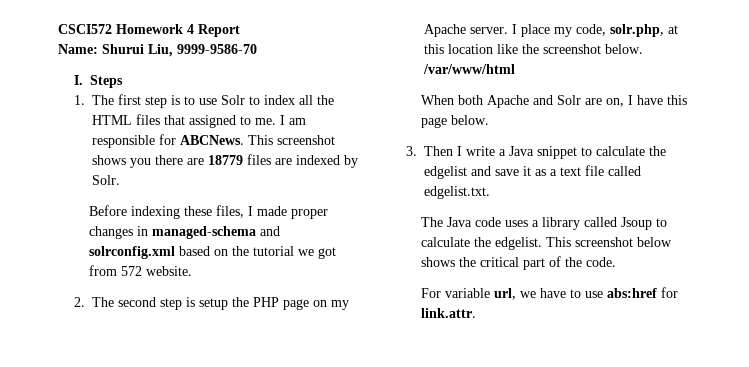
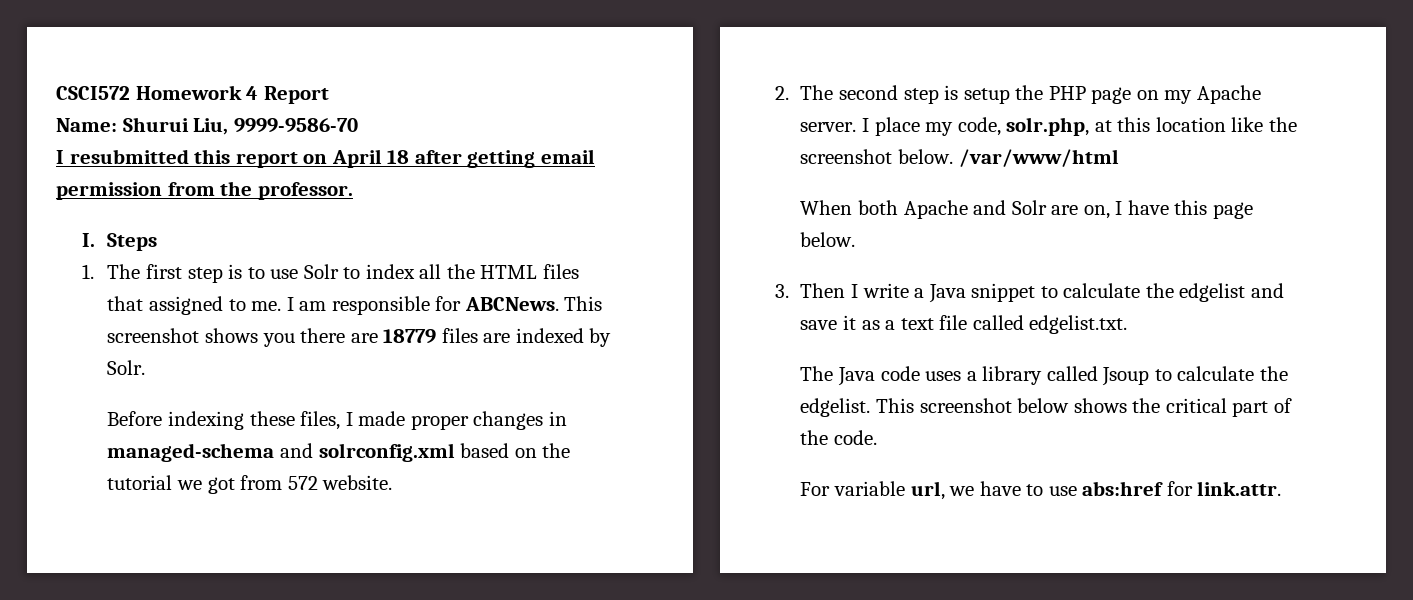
+ I resubmitted this report on April 18 after getting email permission from the professor.

